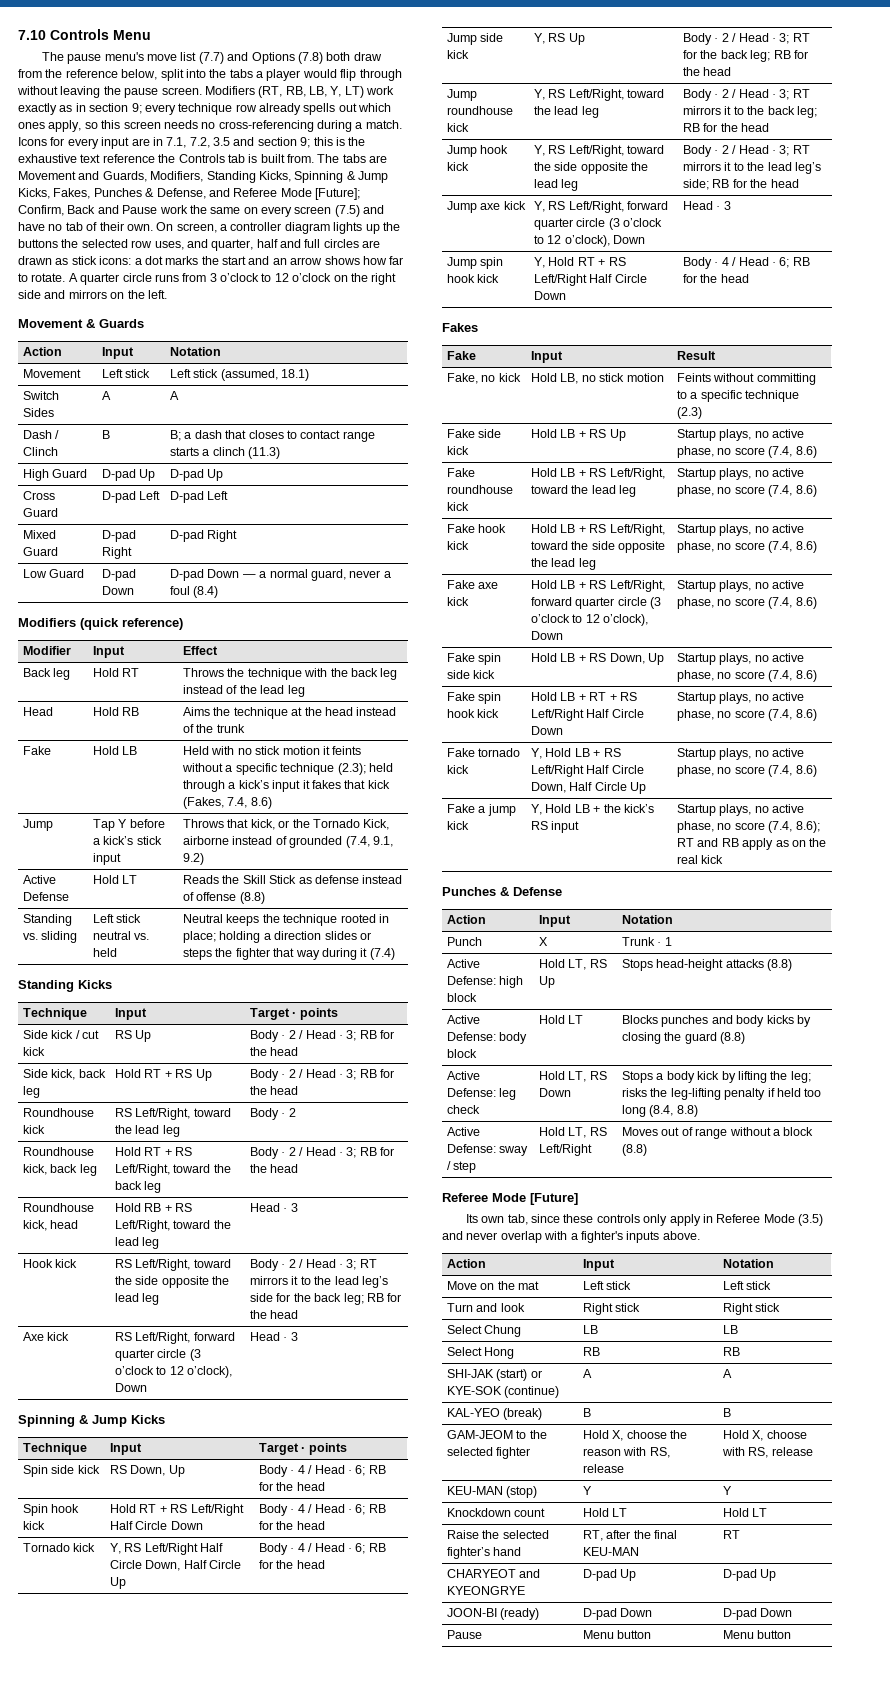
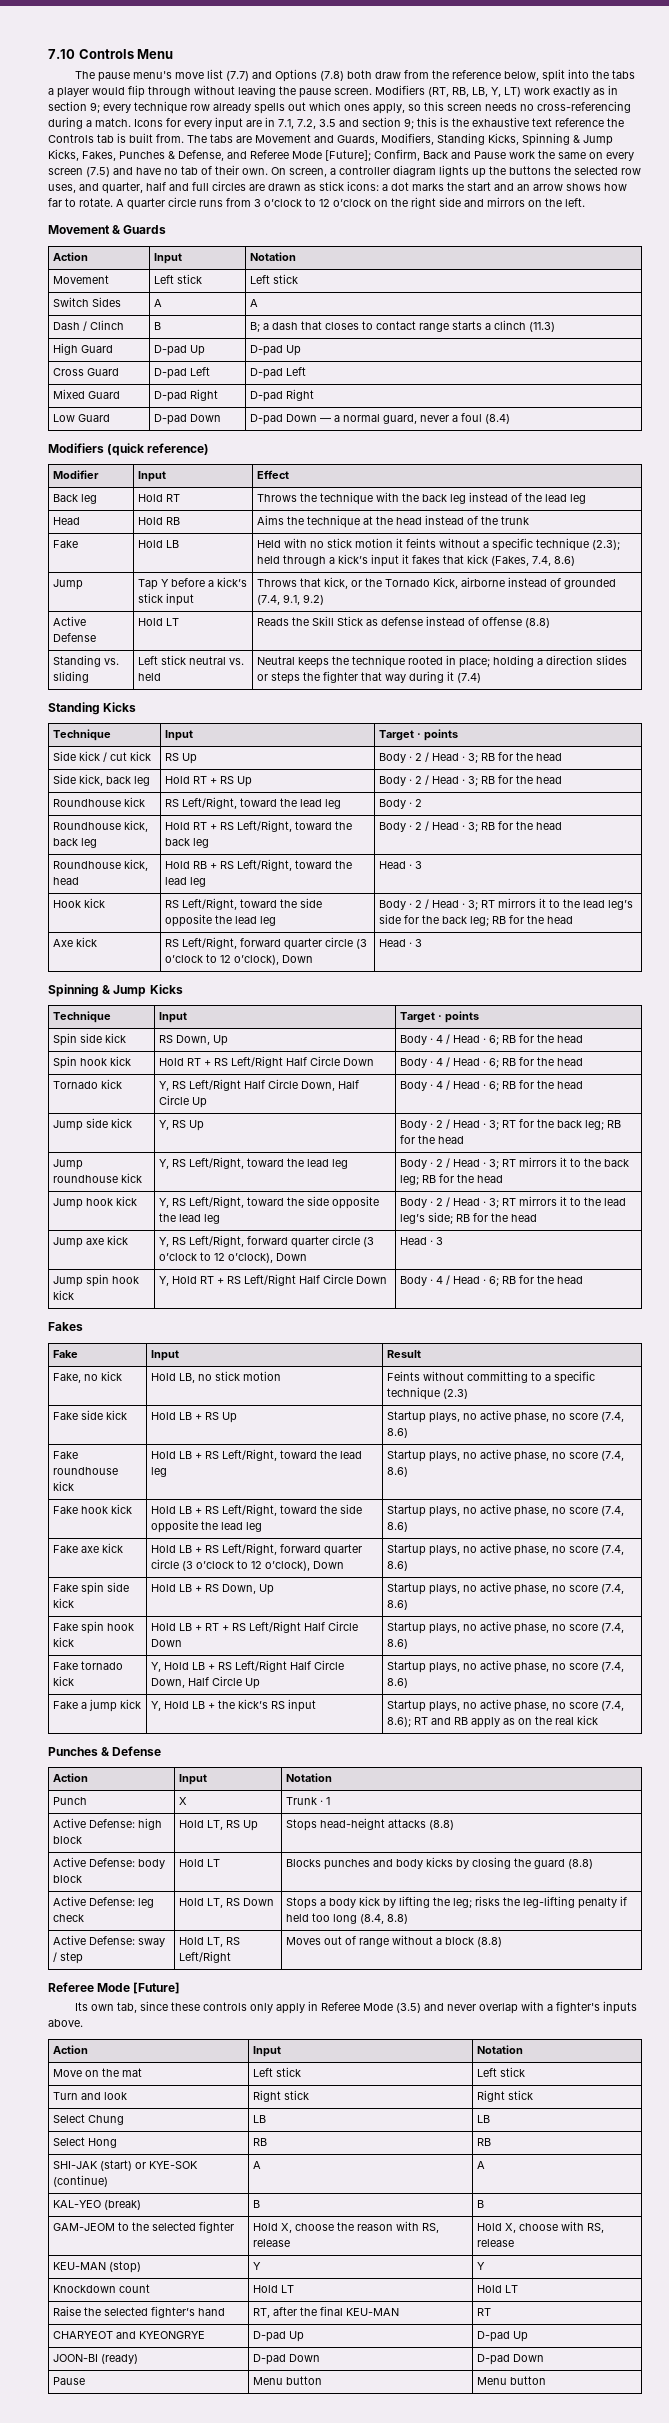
- Movement | Left stick | Left stick (assumed, 18.1)
+ Movement | Left stick | Left stick

